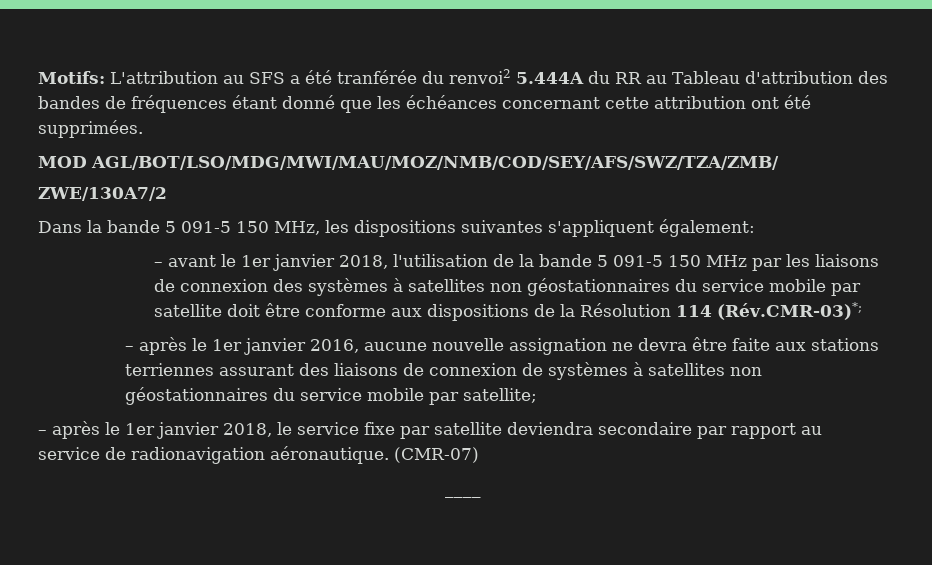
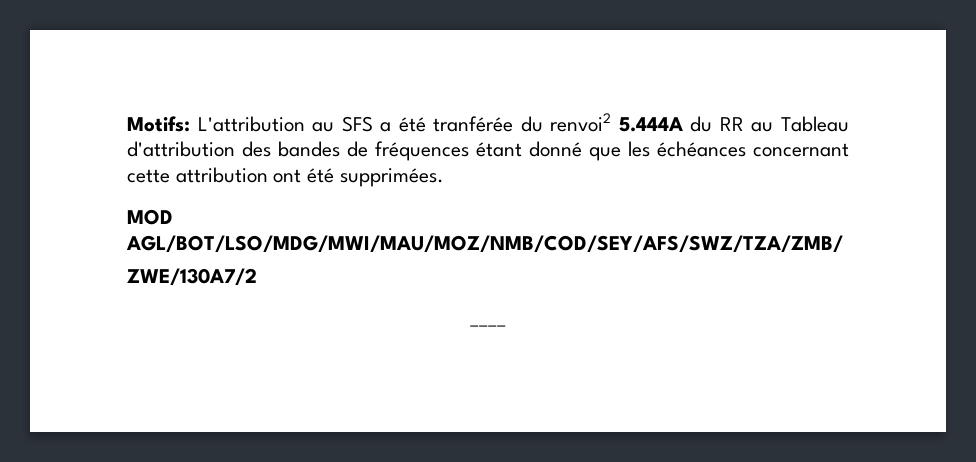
- Dans la bande 5 091-5 150 MHz, les dispositions suivantes s'appliquent également:
- – avant le 1er janvier 2018, l'utilisation de la bande 5 091-5 150 MHz par les liaisons de connexion des systèmes à satellites non géostationnaires du service mobile par satellite doit être conforme aux dispositions de la Résolution 114 (Rév.CMR-03)*;
- – après le 1er janvier 2016, aucune nouvelle assignation ne devra être faite aux stations terriennes assurant des liaisons de connexion de systèmes à satellites non géostationnaires du service mobile par satellite;
- – après le 1er janvier 2018, le service fixe par satellite deviendra secondaire par rapport au service de radionavigation aéronautique. (CMR-07)

